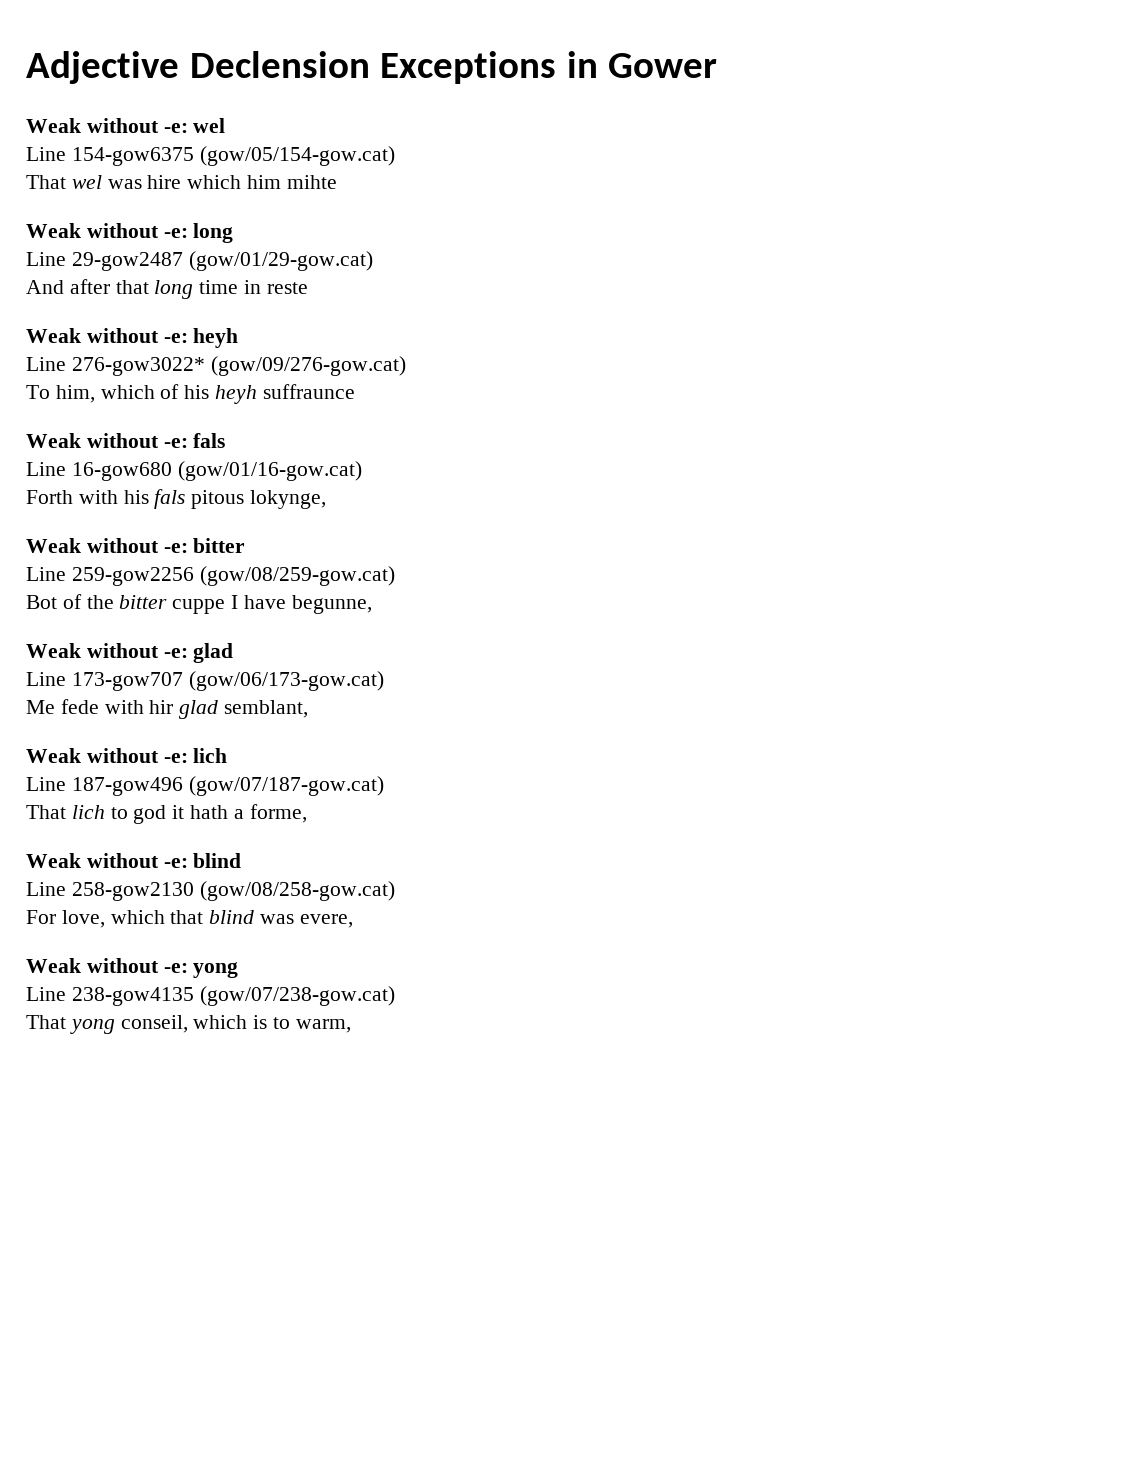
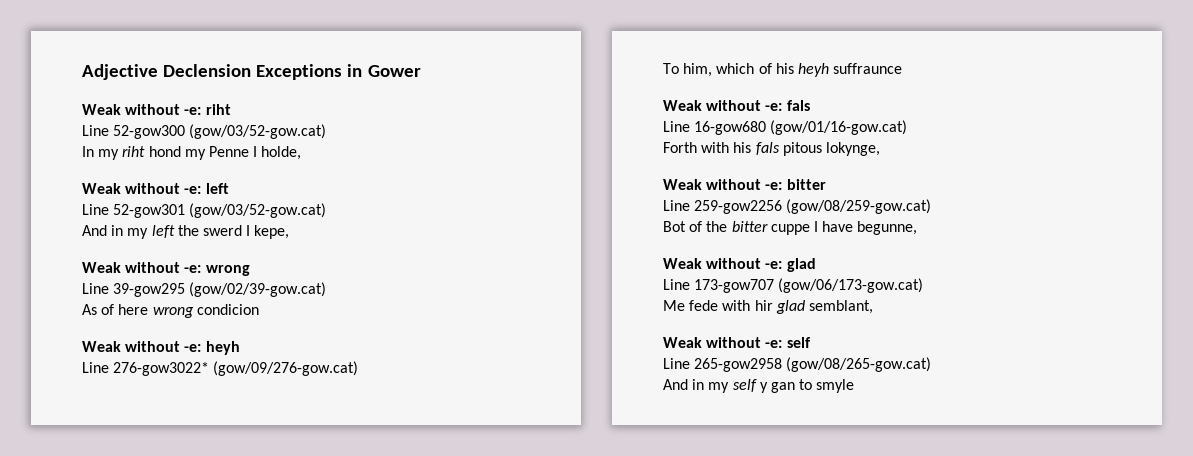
- Weak without -e: wel
- Line 154-gow6375 (gow/05/154-gow.cat)
- That wel was hire which him mihte
- Weak without -e: long
- Line 29-gow2487 (gow/01/29-gow.cat)
- And after that long time in reste
+ Weak without -e: riht
+ Line 52-gow300 (gow/03/52-gow.cat)
+ In my riht hond my Penne I holde,
+ Weak without -e: left
+ Line 52-gow301 (gow/03/52-gow.cat)
+ And in my left the swerd I kepe,
+ Weak without -e: wrong
+ Line 39-gow295 (gow/02/39-gow.cat)
+ As of here wrong condicion
- Weak without -e: lich
- Line 187-gow496 (gow/07/187-gow.cat)
- That lich to god it hath a forme,
- Weak without -e: blind
- Line 258-gow2130 (gow/08/258-gow.cat)
- For love, which that blind was evere,
- Weak without -e: yong
- Line 238-gow4135 (gow/07/238-gow.cat)
- That yong conseil, which is to warm,
+ Weak without -e: self
+ Line 265-gow2958 (gow/08/265-gow.cat)
+ And in my self y gan to smyle

